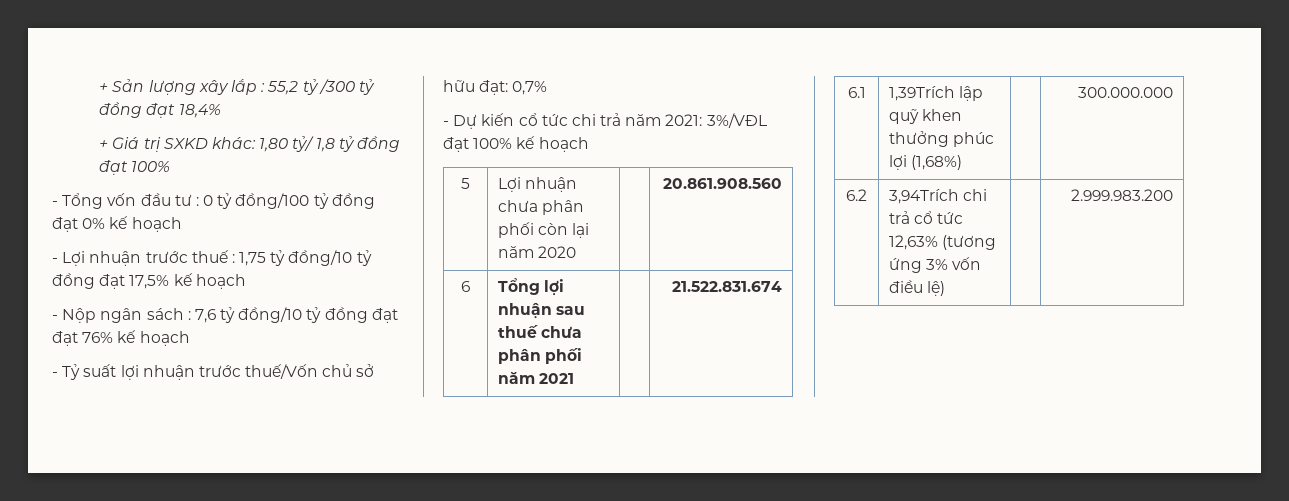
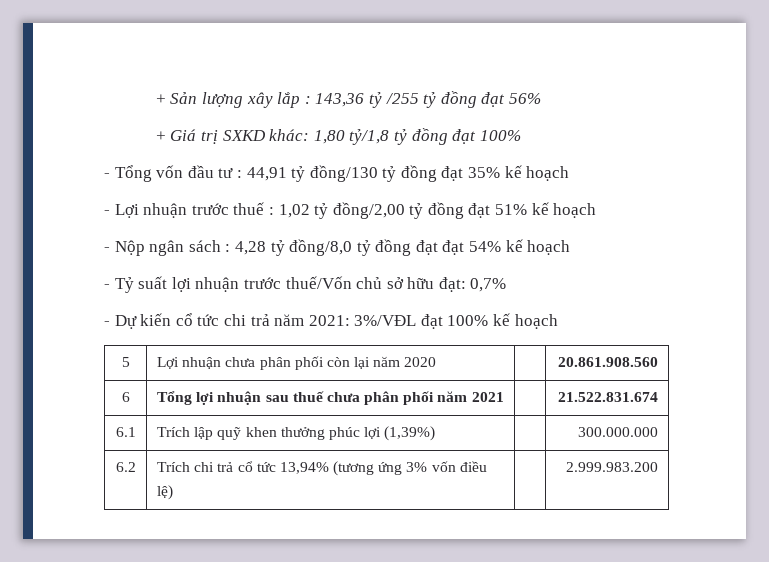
- + Sản lượng xây lắp : 55,2 tỷ /300 tỷ đồng đạt 18,4%
+ + Sản lượng xây lắp : 143,36 tỷ /255 tỷ đồng đạt 56%
- + Giá trị SXKD khác: 1,80 tỷ/ 1,8 tỷ đồng đạt 100%
+ + Giá trị SXKD khác: 1,80 tỷ/1,8 tỷ đồng đạt 100%
- - Tổng vốn đầu tư : 0 tỷ đồng/100 tỷ đồng đạt 0% kế hoạch
+ - Tổng vốn đầu tư : 44,91 tỷ đồng/130 tỷ đồng đạt 35% kế hoạch
- - Lợi nhuận trước thuế : 1,75 tỷ đồng/10 tỷ đồng đạt 17,5% kế hoạch
+ - Lợi nhuận trước thuế : 1,02 tỷ đồng/2,00 tỷ đồng đạt 51% kế hoạch
- - Nộp ngân sách : 7,6 tỷ đồng/10 tỷ đồng đạt đạt 76% kế hoạch
+ - Nộp ngân sách : 4,28 tỷ đồng/8,0 tỷ đồng đạt đạt 54% kế hoạch
- 6.1 | 1,39Trích lập quỹ khen thưởng phúc lợi (1,68%) | | 300.000.000
+ 6.1 | Trích lập quỹ khen thưởng phúc lợi (1,39%) | | 300.000.000
- 6.2 | 3,94Trích chi trả cổ tức 12,63% (tương ứng 3% vốn điều lệ) | | 2.999.983.200
+ 6.2 | Trích chi trả cổ tức 13,94% (tương ứng 3% vốn điều lệ) | | 2.999.983.200

